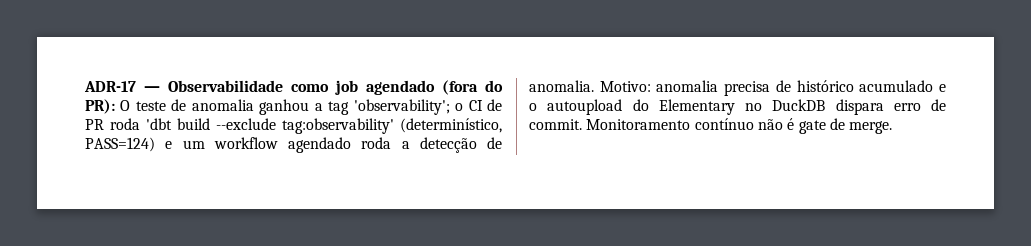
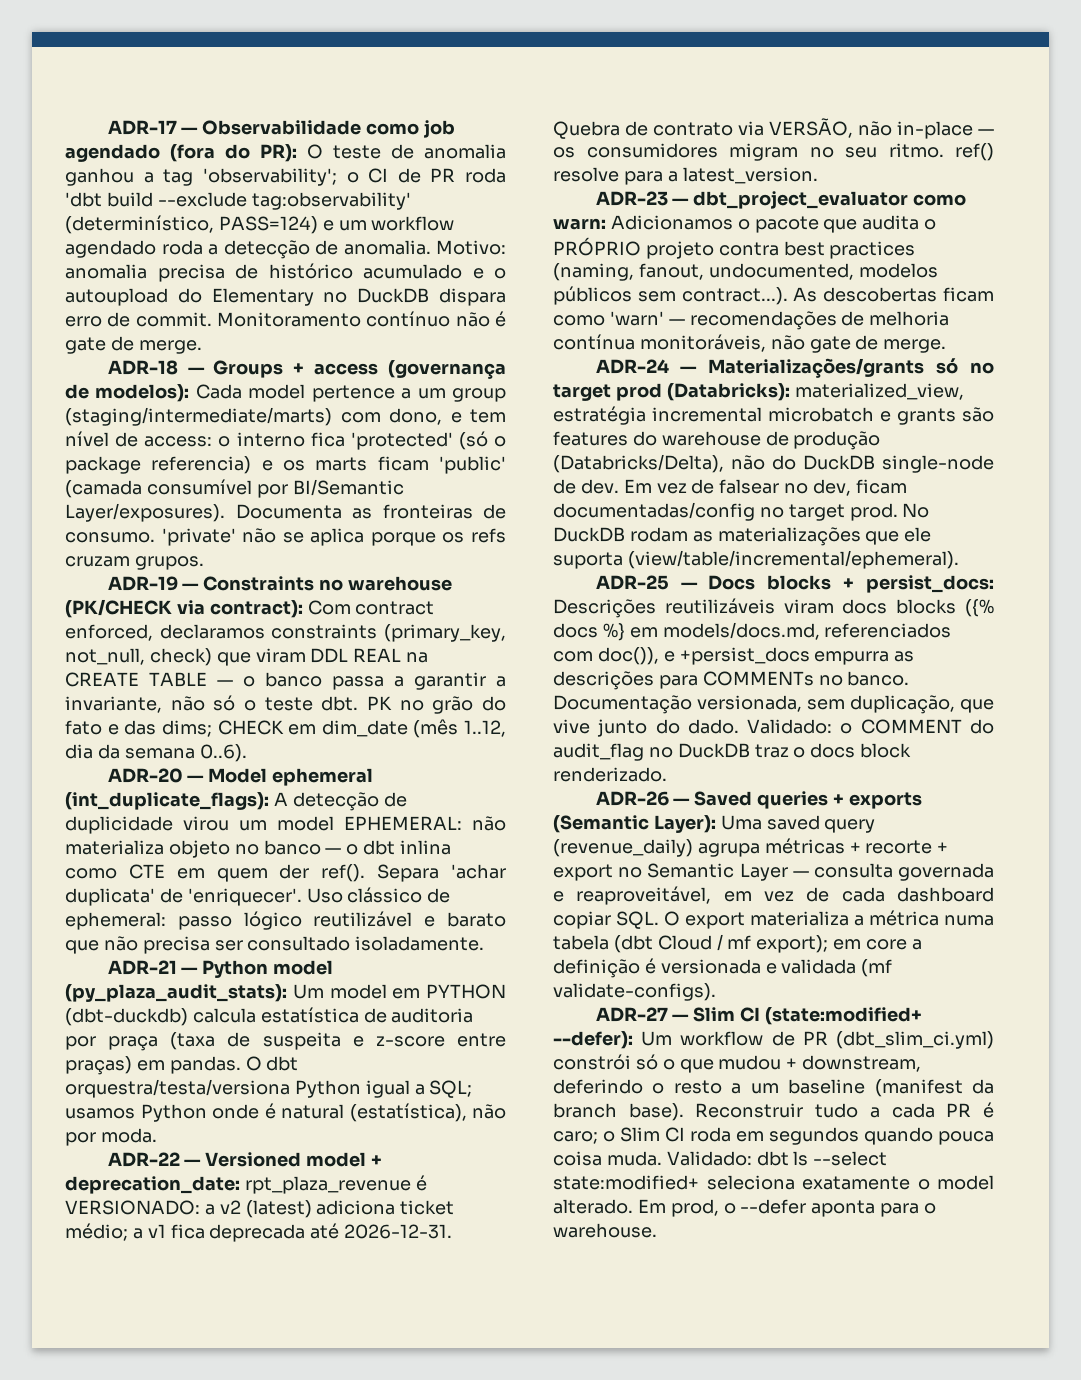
+ ADR-18 — Groups + access (governança de modelos): Cada model pertence a um group (staging/intermediate/marts) com dono, e tem nível de access: o interno fica 'protected' (só o package referencia) e os marts ficam 'public' (camada consumível por BI/Semantic Layer/exposures). Documenta as fronteiras de consumo. 'private' não se aplica porque os refs cruzam grupos.
+ ADR-19 — Constraints no warehouse (PK/CHECK via contract): Com contract enforced, declaramos constraints (primary_key, not_null, check) que viram DDL REAL na CREATE TABLE — o banco passa a garantir a invariante, não só o teste dbt. PK no grão do fato e das dims; CHECK em dim_date (mês 1..12, dia da semana 0..6).
+ ADR-20 — Model ephemeral (int_duplicate_flags): A detecção de duplicidade virou um model EPHEMERAL: não materializa objeto no banco — o dbt inlina como CTE em quem der ref(). Separa 'achar duplicata' de 'enriquecer'. Uso clássico de ephemeral: passo lógico reutilizável e barato que não precisa ser consultado isoladamente.
+ ADR-21 — Python model (py_plaza_audit_stats): Um model em PYTHON (dbt-duckdb) calcula estatística de auditoria por praça (taxa de suspeita e z-score entre praças) em pandas. O dbt orquestra/testa/versiona Python igual a SQL; usamos Python onde é natural (estatística), não por moda.
+ ADR-22 — Versioned model + deprecation_date: rpt_plaza_revenue é VERSIONADO: a v2 (latest) adiciona ticket médio; a v1 fica deprecada até 2026-12-31. Quebra de contrato via VERSÃO, não in-place — os consumidores migram no seu ritmo. ref() resolve para a latest_version.
+ ADR-23 — dbt_project_evaluator como warn: Adicionamos o pacote que audita o PRÓPRIO projeto contra best practices (naming, fanout, undocumented, modelos públicos sem contract...). As descobertas ficam como 'warn' — recomendações de melhoria contínua monitoráveis, não gate de merge.
+ ADR-24 — Materializações/grants só no target prod (Databricks): materialized_view, estratégia incremental microbatch e grants são features do warehouse de produção (Databricks/Delta), não do DuckDB single-node de dev. Em vez de falsear no dev, ficam documentadas/config no target prod. No DuckDB rodam as materializações que ele suporta (view/table/incremental/ephemeral).
+ ADR-25 — Docs blocks + persist_docs: Descrições reutilizáveis viram docs blocks ({% docs %} em models/docs.md, referenciados com doc()), e +persist_docs empurra as descrições para COMMENTs no banco. Documentação versionada, sem duplicação, que vive junto do dado. Validado: o COMMENT do audit_flag no DuckDB traz o docs block renderizado.
+ ADR-26 — Saved queries + exports (Semantic Layer): Uma saved query (revenue_daily) agrupa métricas + recorte + export no Semantic Layer — consulta governada e reaproveitável, em vez de cada dashboard copiar SQL. O export materializa a métrica numa tabela (dbt Cloud / mf export); em core a definição é versionada e validada (mf validate-configs).
+ ADR-27 — Slim CI (state:modified+ --defer): Um workflow de PR (dbt_slim_ci.yml) constrói só o que mudou + downstream, deferindo o resto a um baseline (manifest da branch base). Reconstruir tudo a cada PR é caro; o Slim CI roda em segundos quando pouca coisa muda. Validado: dbt ls --select state:modified+ seleciona exatamente o model alterado. Em prod, o --defer aponta para o warehouse.

